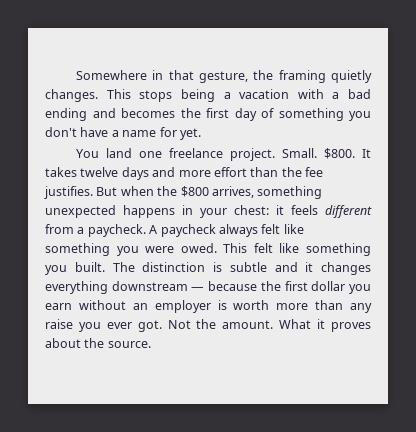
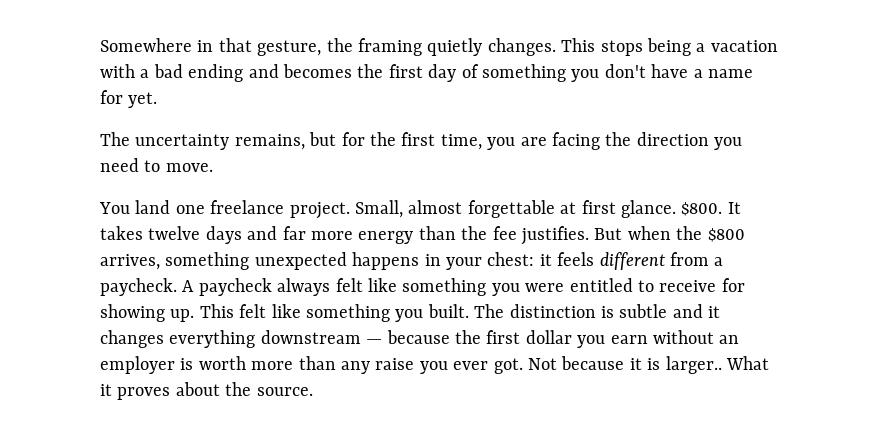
+ The uncertainty remains, but for the first time, you are facing the direction you need to move.
- Small.
+ Small, almost forgettable at first glance.
- It takes twelve days and more effort than the fee justifies.
+ It takes twelve days and far more energy than the fee justifies.
- A paycheck always felt like something you were owed.
+ A paycheck always felt like something you were entitled to receive for showing up.
- Not the amount.
+ Not because it is larger..

